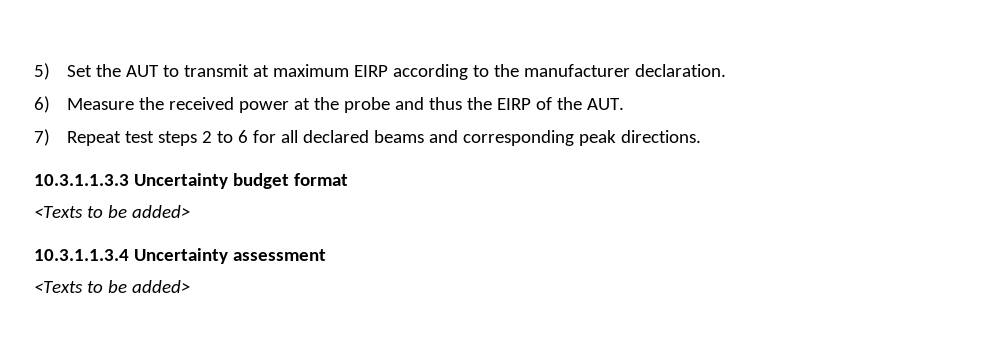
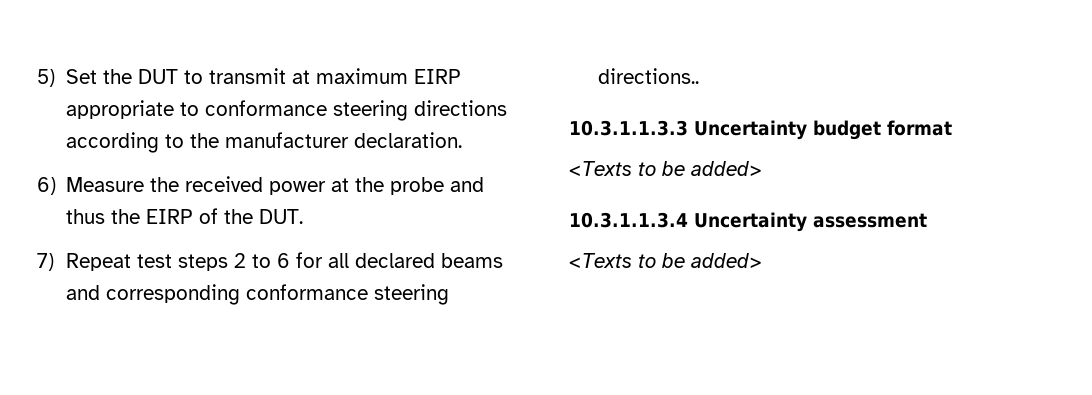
- 5) Set the AUT to transmit at maximum EIRP according to the manufacturer declaration.
+ 5) Set the DUT to transmit at maximum EIRP appropriate to conformance steering directions according to the manufacturer declaration.
- 6) Measure the received power at the probe and thus the EIRP of the AUT.
+ 6) Measure the received power at the probe and thus the EIRP of the DUT.
- 7) Repeat test steps 2 to 6 for all declared beams and corresponding peak directions.
+ 7) Repeat test steps 2 to 6 for all declared beams and corresponding conformance steering directions..

